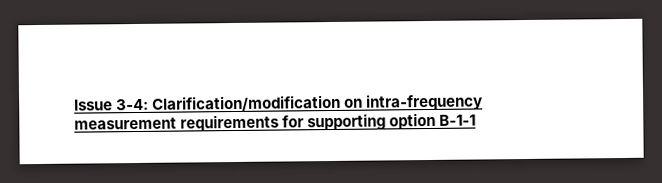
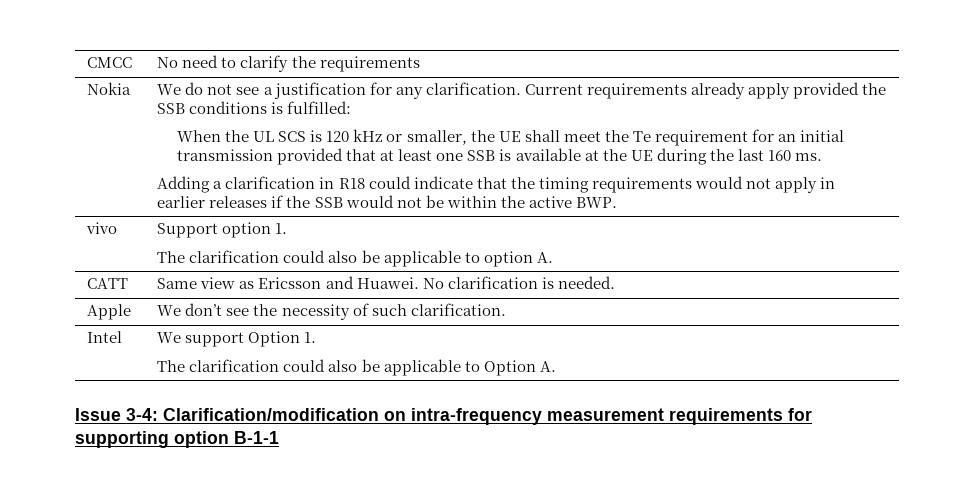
+ CMCC | No need to clarify the requirements
+ Nokia | We do not see a justification for any clarification. Current requirements already apply provided the SSB conditions is fulfilled:
+ When the UL SCS is 120 kHz or smaller, the UE shall meet the Te requirement for an initial transmission provided that at least one SSB is available at the UE during the last 160 ms.
+ Adding a clarification in R18 could indicate that the timing requirements would not apply in earlier releases if the SSB would not be within the active BWP.
+ vivo | Support option 1.
+ The clarification could also be applicable to option A.
+ CATT | Same view as Ericsson and Huawei. No clarification is needed.
+ Apple | We don’t see the necessity of such clarification.
+ Intel | We support Option 1.
+ The clarification could also be applicable to Option A.

